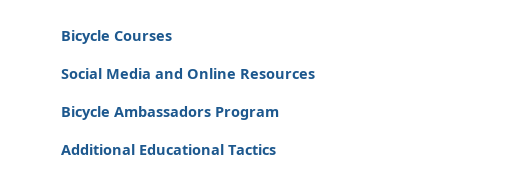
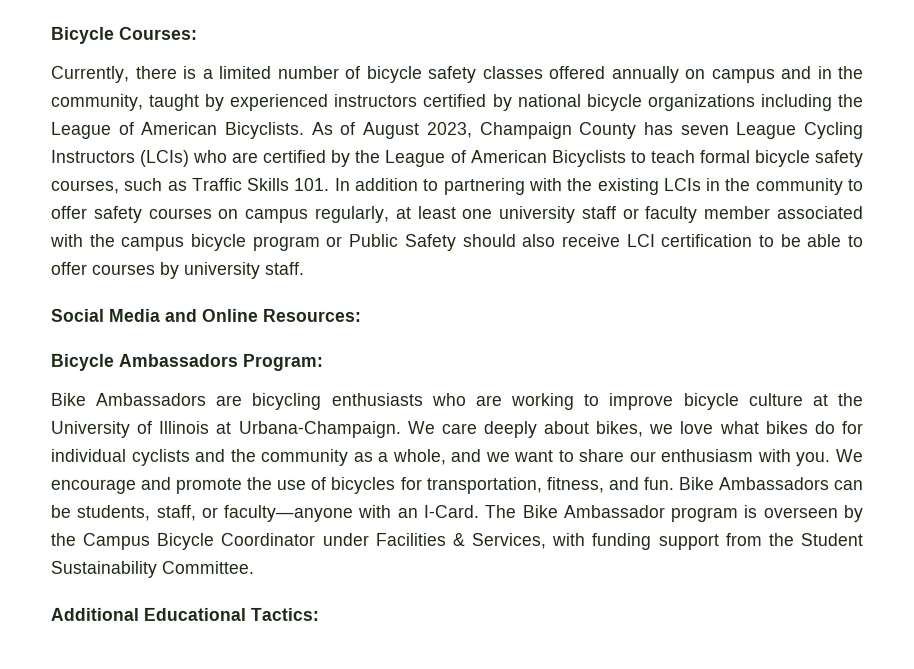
- Bicycle Courses
+ Bicycle Courses:
+ Currently, there is a limited number of bicycle safety classes offered annually on campus and in the community, taught by experienced instructors certified by national bicycle organizations including the League of American Bicyclists. As of August 2023, Champaign County has seven League Cycling Instructors (LCIs) who are certified by the League of American Bicyclists to teach formal bicycle safety courses, such as Traffic Skills 101. In addition to partnering with the existing LCIs in the community to offer safety courses on campus regularly, at least one university staff or faculty member associated with the campus bicycle program or Public Safety should also receive LCI certification to be able to offer courses by university staff.
- Social Media and Online Resources
+ Social Media and Online Resources:
- Bicycle Ambassadors Program
+ Bicycle Ambassadors Program:
+ Bike Ambassadors are bicycling enthusiasts who are working to improve bicycle culture at the University of Illinois at Urbana-Champaign. We care deeply about bikes, we love what bikes do for individual cyclists and the community as a whole, and we want to share our enthusiasm with you. We encourage and promote the use of bicycles for transportation, fitness, and fun. Bike Ambassadors can be students, staff, or faculty—anyone with an I-Card. The Bike Ambassador program is overseen by the Campus Bicycle Coordinator under Facilities & Services, with funding support from the Student Sustainability Committee.
- Additional Educational Tactics
+ Additional Educational Tactics:

